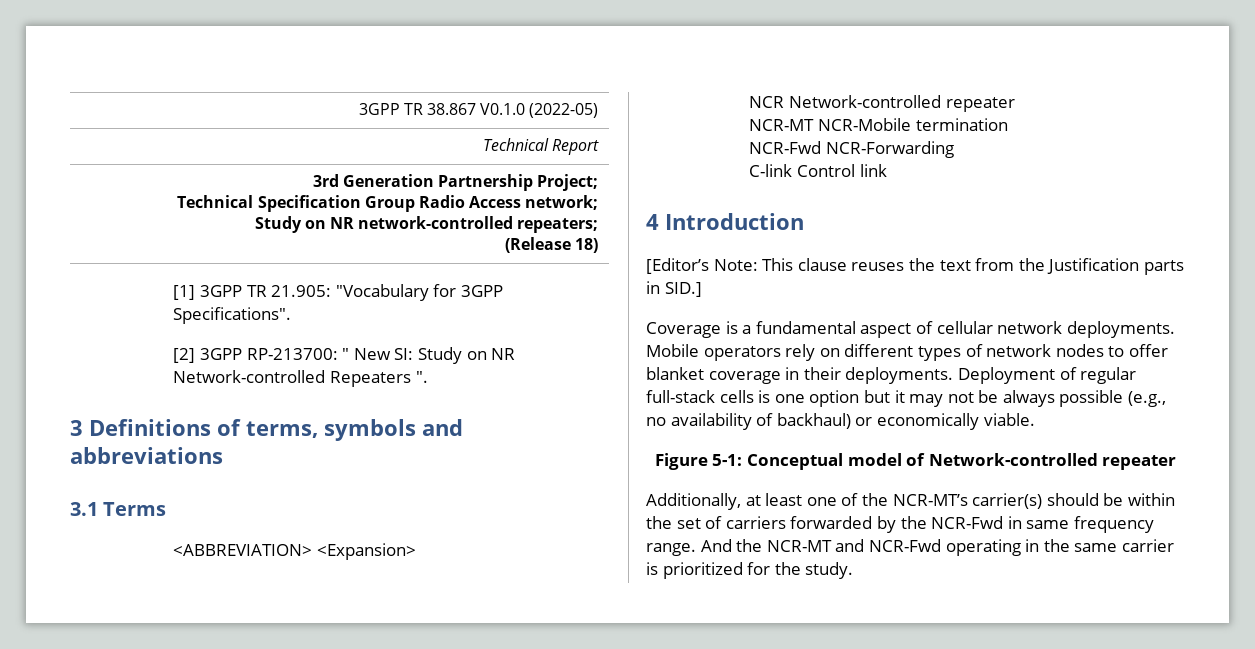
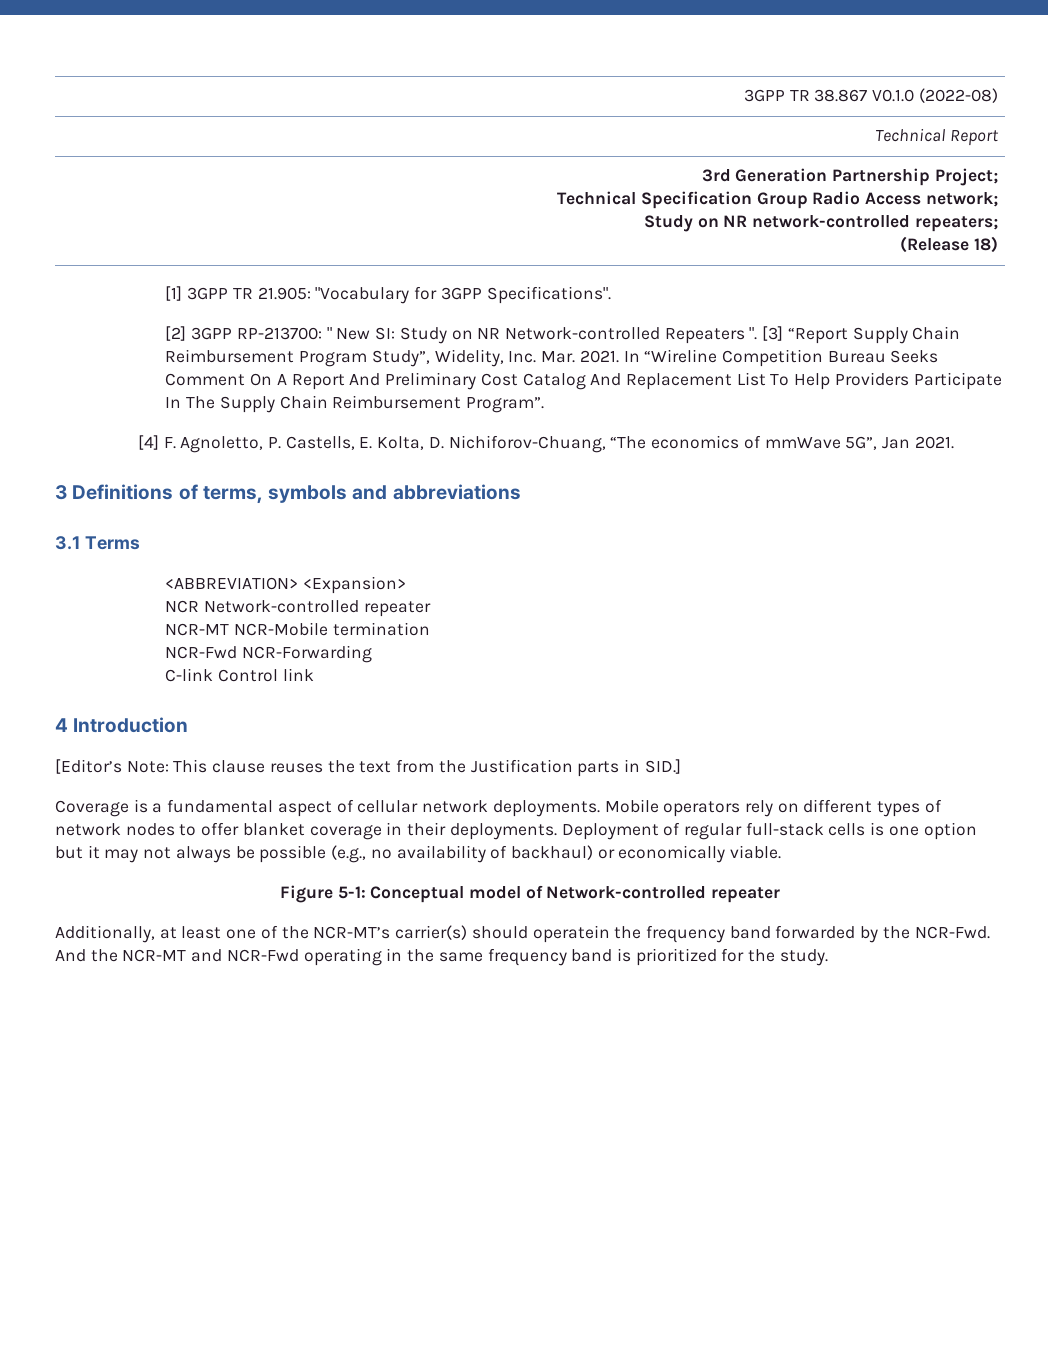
- 3GPP TR 38.867 V0.1.0 (2022-05)
+ 3GPP TR 38.867 V0.1.0 (2022-08)
+ [3] “Report Supply Chain Reimbursement Program Study”, Widelity, Inc. Mar. 2021. In “Wireline Competition Bureau Seeks Comment On A Report And Preliminary Cost Catalog And Replacement List To Help Providers Participate In The Supply Chain Reimbursement Program”.
+ [4] F. Agnoletto, P. Castells, E. Kolta, D. Nichiforov-Chuang, “The economics of mmWave 5G”, Jan 2021.
- Deployment of regular full-stack cells is one option but it may not be always possible (e.g., no availability of backhaul) or economically viable.
+ Deployment of regular full-stack cells is one option but it may not always be possible (e.g., no availability of backhaul) or economically viable.
- Additionally, at least one of the NCR-MT’s carrier(s) should be within the set of carriers forwarded by the NCR-Fwd in same frequency range.
+ Additionally, at least one of the NCR-MT’s carrier(s) should operatein the frequency band forwarded by the NCR-Fwd.
- And the NCR-MT and NCR-Fwd operating in the same carrier is prioritized for the study.
+ And the NCR-MT and NCR-Fwd operating in the same frequency band is prioritized for the study.

